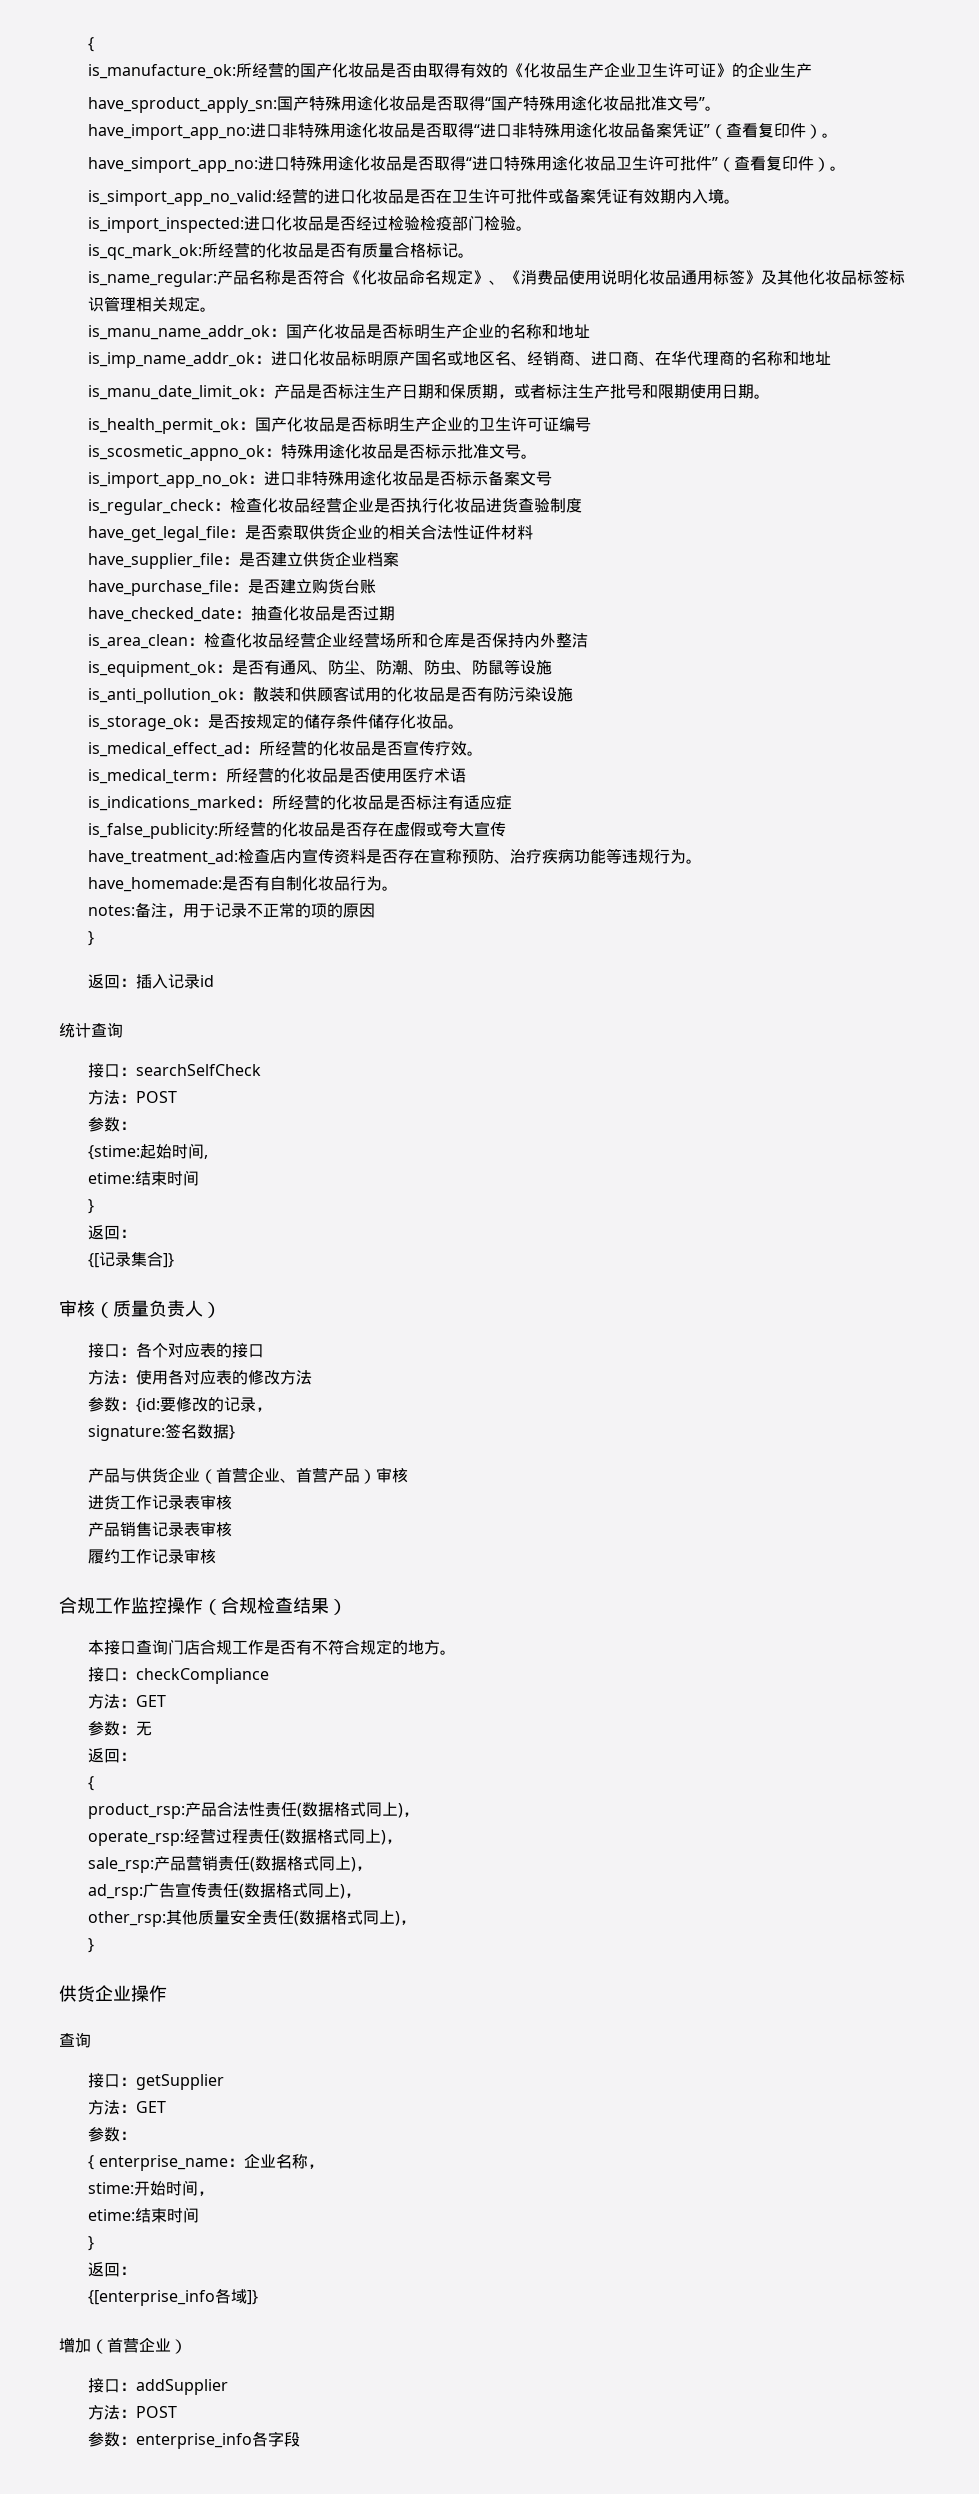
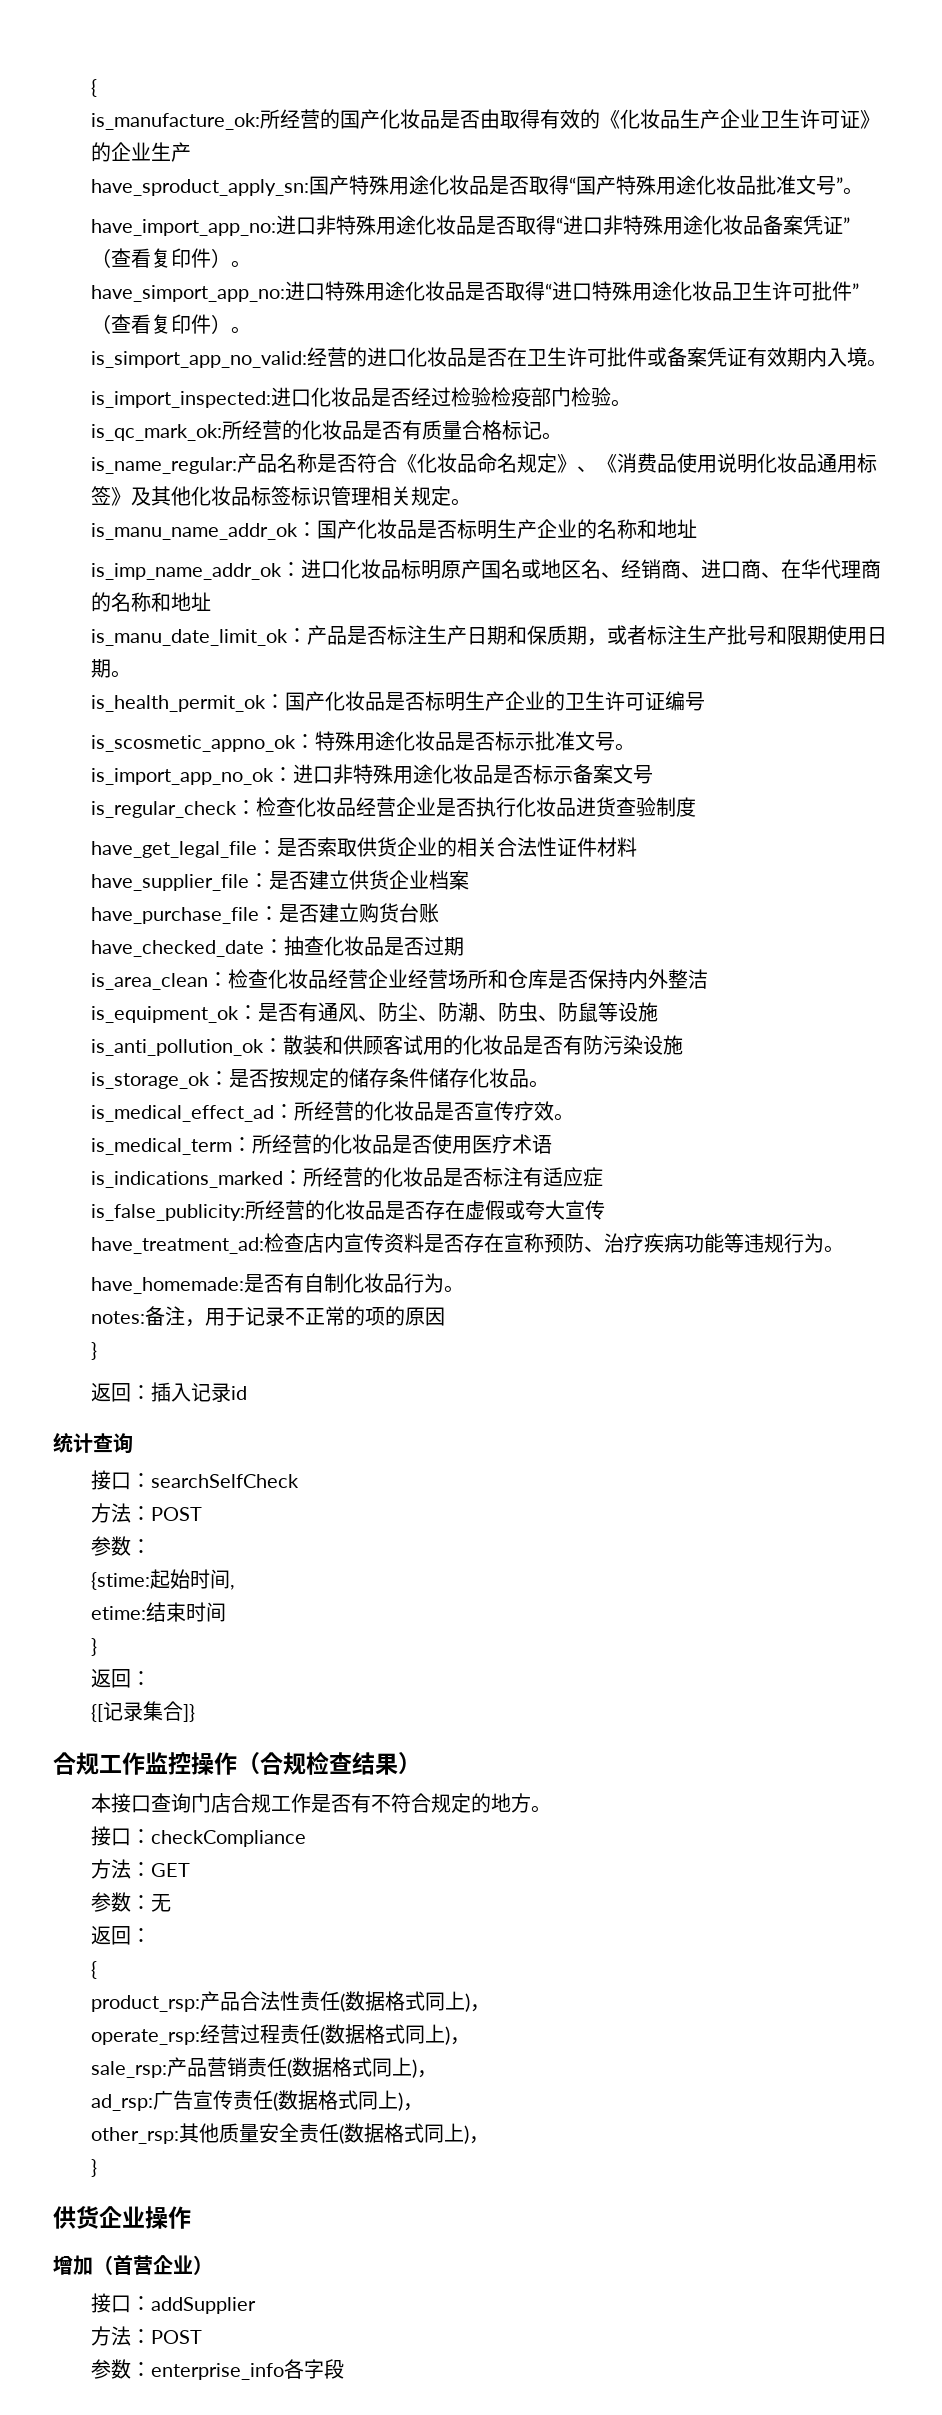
- 审核（质量负责人）
- 接口：各个对应表的接口
- 方法：使用各对应表的修改方法
- 参数：{id:要修改的记录，
- signature:签名数据}
- 产品与供货企业（首营企业、首营产品）审核
- 进货工作记录表审核
- 产品销售记录表审核
- 履约工作记录审核
  供货企业操作
- 查询
- 接口：getSupplier
- 方法：GET
- 参数：
- { enterprise_name：企业名称，
- stime:开始时间，
- etime:结束时间
- }
- 返回：
- {[enterprise_info各域]}

